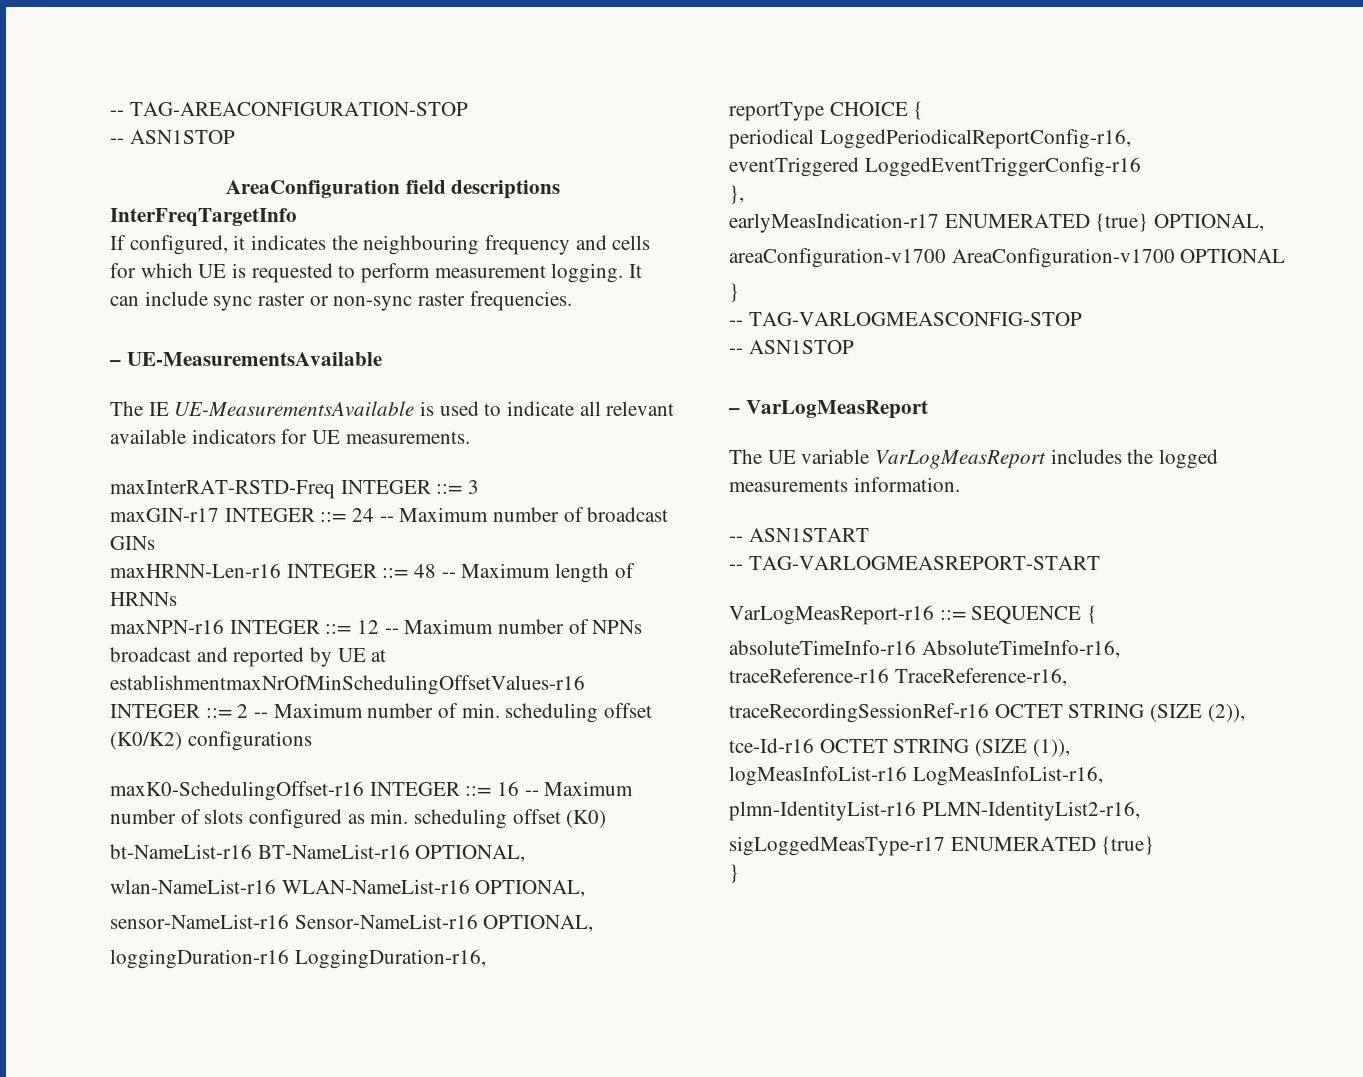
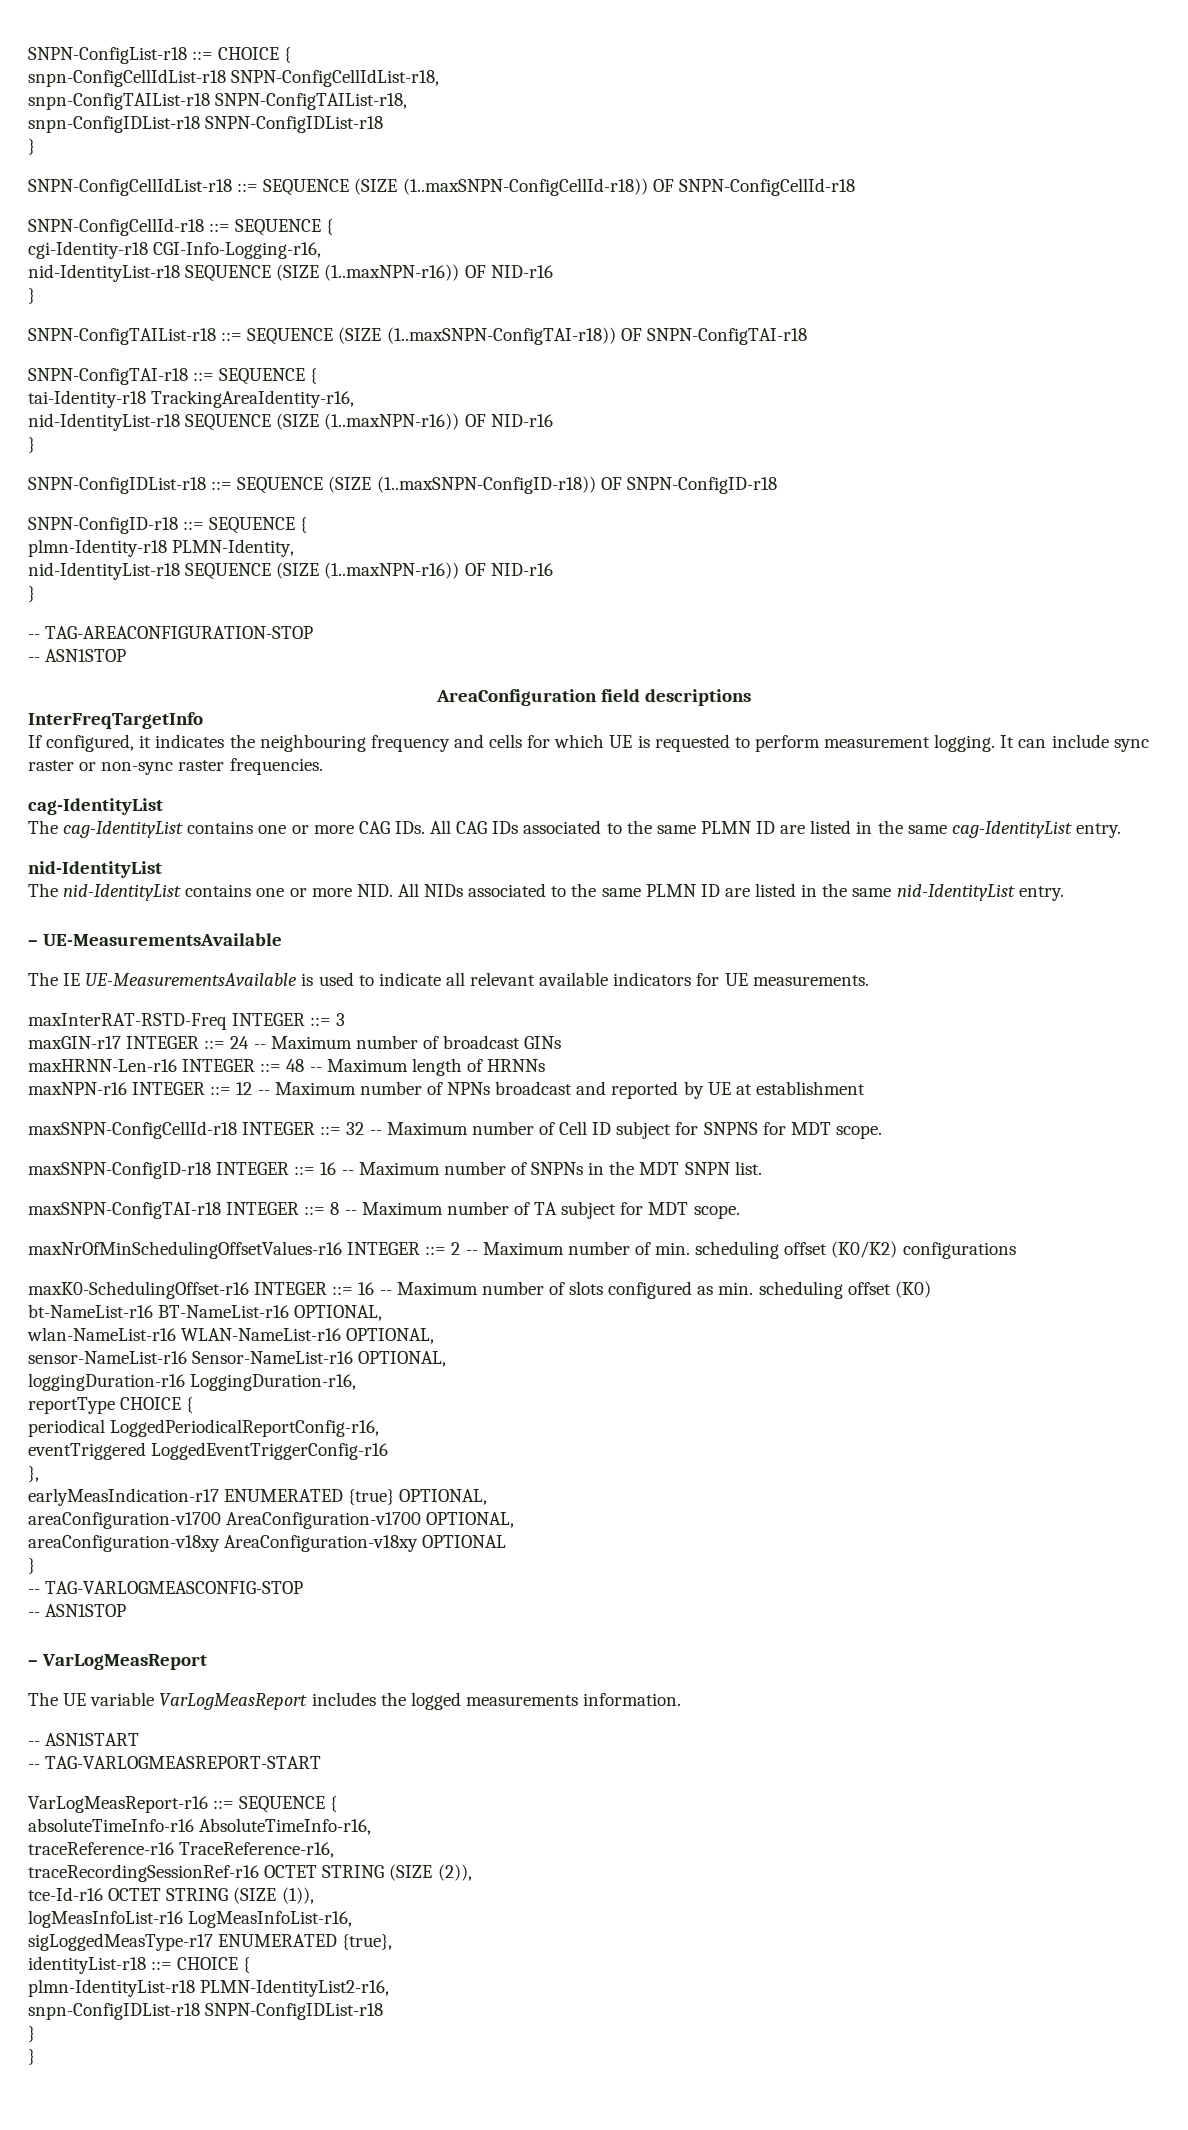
+ SNPN-ConfigList-r18 ::= CHOICE {
+ snpn-ConfigCellIdList-r18 SNPN-ConfigCellIdList-r18,
+ snpn-ConfigTAIList-r18 SNPN-ConfigTAIList-r18,
+ snpn-ConfigIDList-r18 SNPN-ConfigIDList-r18
+ }
+ SNPN-ConfigCellIdList-r18 ::= SEQUENCE (SIZE (1..maxSNPN-ConfigCellId-r18)) OF SNPN-ConfigCellId-r18
+ SNPN-ConfigCellId-r18 ::= SEQUENCE {
+ cgi-Identity-r18 CGI-Info-Logging-r16,
+ nid-IdentityList-r18 SEQUENCE (SIZE (1..maxNPN-r16)) OF NID-r16
+ }
+ SNPN-ConfigTAIList-r18 ::= SEQUENCE (SIZE (1..maxSNPN-ConfigTAI-r18)) OF SNPN-ConfigTAI-r18
+ SNPN-ConfigTAI-r18 ::= SEQUENCE {
+ tai-Identity-r18 TrackingAreaIdentity-r16,
+ nid-IdentityList-r18 SEQUENCE (SIZE (1..maxNPN-r16)) OF NID-r16
+ }
+ SNPN-ConfigIDList-r18 ::= SEQUENCE (SIZE (1..maxSNPN-ConfigID-r18)) OF SNPN-ConfigID-r18
+ SNPN-ConfigID-r18 ::= SEQUENCE {
+ plmn-Identity-r18 PLMN-Identity,
+ nid-IdentityList-r18 SEQUENCE (SIZE (1..maxNPN-r16)) OF NID-r16
+ }
  It can include sync raster or non-sync raster frequencies.
+ cag-IdentityList
+ The cag-IdentityList contains one or more CAG IDs. All CAG IDs associated to the same PLMN ID are listed in the same cag-IdentityList entry.
+ nid-IdentityList
+ The nid-IdentityList contains one or more NID. All NIDs associated to the same PLMN ID are listed in the same nid-IdentityList entry.
- maxNPN-r16 INTEGER ::= 12 -- Maximum number of NPNs broadcast and reported by UE at establishmentmaxNrOfMinSchedulingOffsetValues-r16 INTEGER ::= 2 -- Maximum number of min. scheduling offset (K0/K2) configurations
+ maxNPN-r16 INTEGER ::= 12 -- Maximum number of NPNs broadcast and reported by UE at establishment
+ maxSNPN-ConfigCellId-r18 INTEGER ::= 32 -- Maximum number of Cell ID subject for SNPNS for MDT scope.
+ maxSNPN-ConfigID-r18 INTEGER ::= 16 -- Maximum number of SNPNs in the MDT SNPN list.
+ maxSNPN-ConfigTAI-r18 INTEGER ::= 8 -- Maximum number of TA subject for MDT scope.
+ maxNrOfMinSchedulingOffsetValues-r16 INTEGER ::= 2 -- Maximum number of min. scheduling offset (K0/K2) configurations
- areaConfiguration-v1700 AreaConfiguration-v1700 OPTIONAL
+ areaConfiguration-v1700 AreaConfiguration-v1700 OPTIONAL,
+ areaConfiguration-v18xy AreaConfiguration-v18xy OPTIONAL
- plmn-IdentityList-r16 PLMN-IdentityList2-r16,
- sigLoggedMeasType-r17 ENUMERATED {true}
+ sigLoggedMeasType-r17 ENUMERATED {true},
+ identityList-r18 ::= CHOICE {
+ plmn-IdentityList-r18 PLMN-IdentityList2-r16,
+ snpn-ConfigIDList-r18 SNPN-ConfigIDList-r18
+ }

